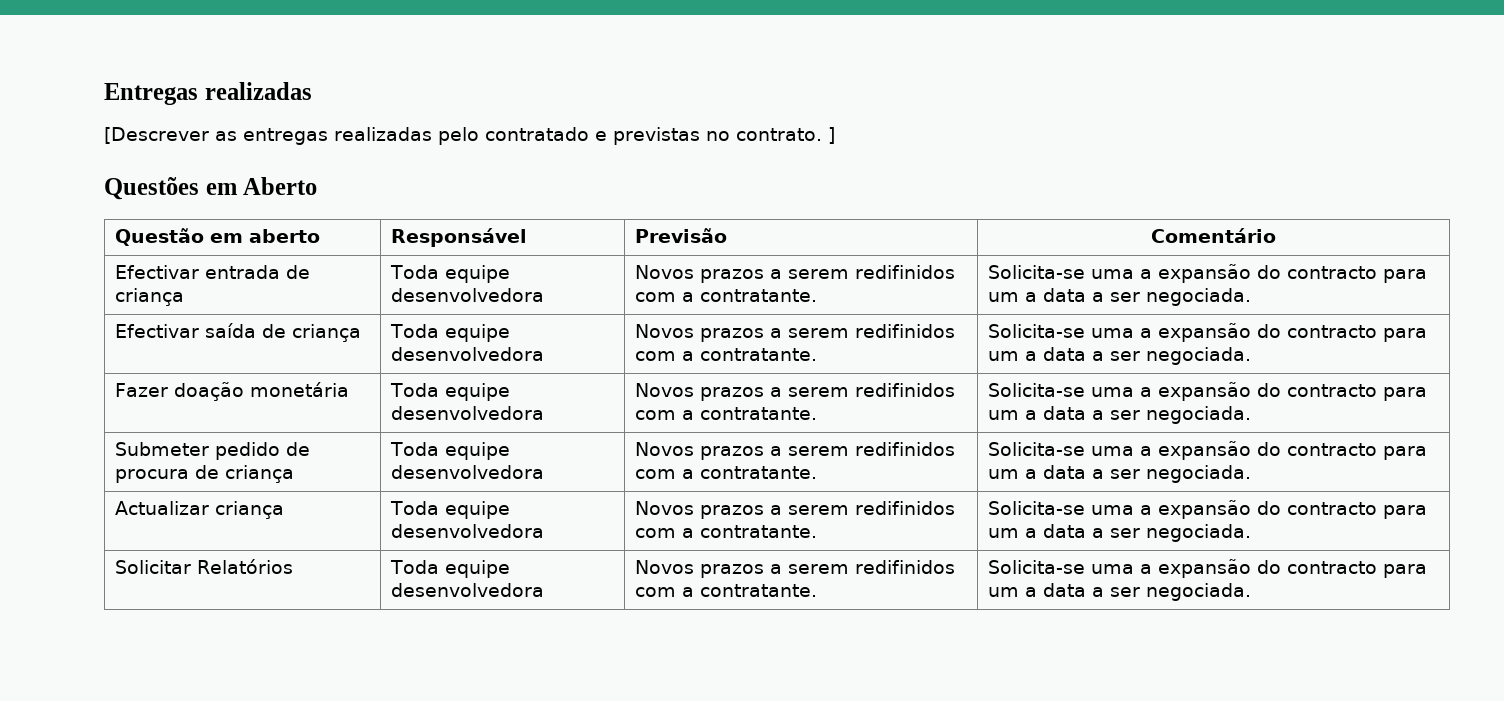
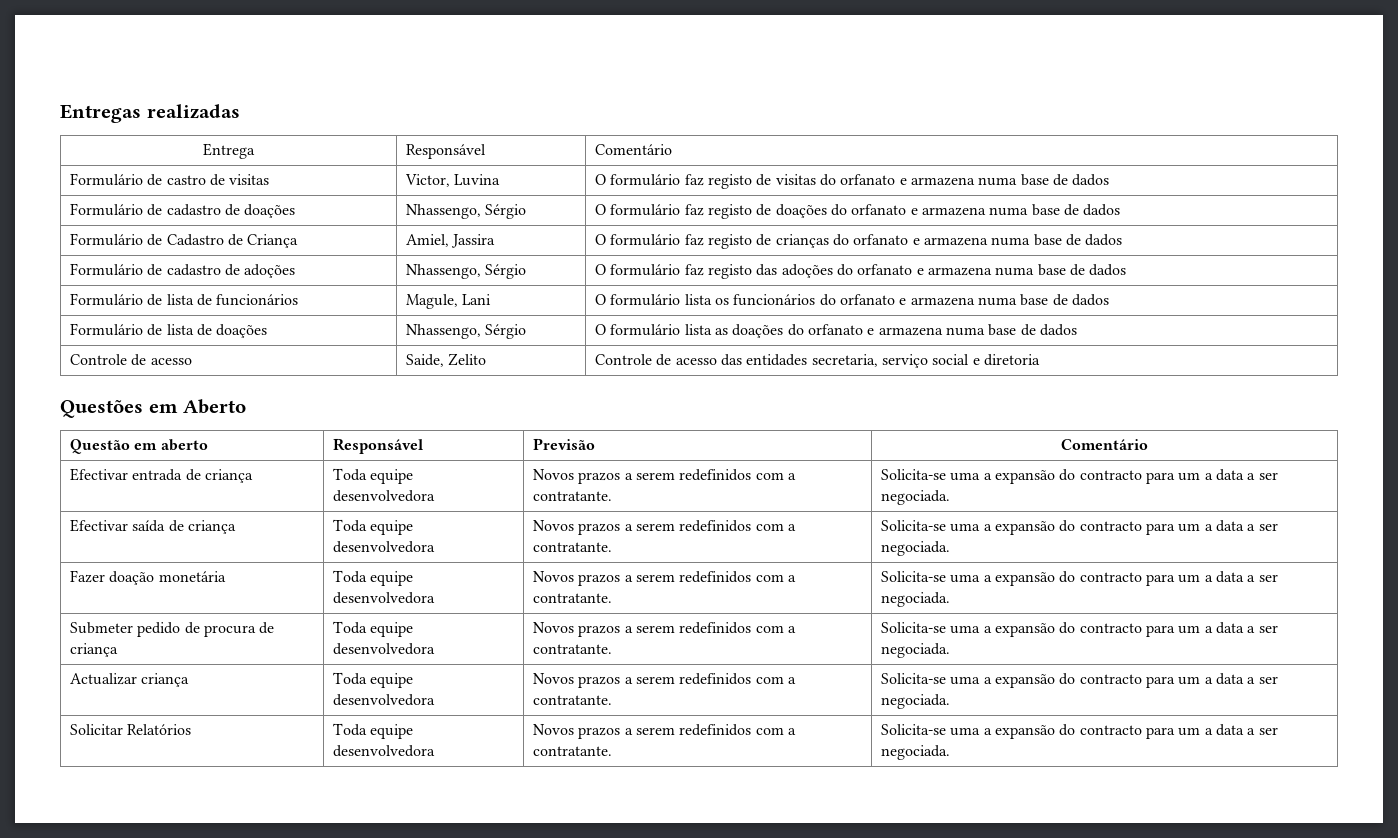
- [Descrever as entregas realizadas pelo contratado e previstas no contrato. ]
+ Entrega | Responsável | Comentário
+ Formulário de castro de visitas | Victor, Luvina | O formulário faz registo de visitas do orfanato e armazena numa base de dados
+ Formulário de cadastro de doações | Nhassengo, Sérgio | O formulário faz registo de doações do orfanato e armazena numa base de dados
+ Formulário de Cadastro de Criança | Amiel, Jassira | O formulário faz registo de crianças do orfanato e armazena numa base de dados
+ Formulário de cadastro de adoções | Nhassengo, Sérgio | O formulário faz registo das adoções do orfanato e armazena numa base de dados
+ Formulário de lista de funcionários | Magule, Lani | O formulário lista os funcionários do orfanato e armazena numa base de dados
+ Formulário de lista de doações | Nhassengo, Sérgio | O formulário lista as doações do orfanato e armazena numa base de dados
+ Controle de acesso | Saide, Zelito | Controle de acesso das entidades secretaria, serviço social e diretoria
- Efectivar entrada de criança | Toda equipe desenvolvedora | Novos prazos a serem redifinidos com a contratante. | Solicita-se uma a expansão do contracto para um a data a ser negociada.
+ Efectivar entrada de criança | Toda equipe desenvolvedora | Novos prazos a serem redefinidos com a contratante. | Solicita-se uma a expansão do contracto para um a data a ser negociada.
- Efectivar saída de criança | Toda equipe desenvolvedora | Novos prazos a serem redifinidos com a contratante. | Solicita-se uma a expansão do contracto para um a data a ser negociada.
+ Efectivar saída de criança | Toda equipe desenvolvedora | Novos prazos a serem redefinidos com a contratante. | Solicita-se uma a expansão do contracto para um a data a ser negociada.
- Fazer doação monetária | Toda equipe desenvolvedora | Novos prazos a serem redifinidos com a contratante. | Solicita-se uma a expansão do contracto para um a data a ser negociada.
+ Fazer doação monetária | Toda equipe desenvolvedora | Novos prazos a serem redefinidos com a contratante. | Solicita-se uma a expansão do contracto para um a data a ser negociada.
- Submeter pedido de procura de criança | Toda equipe desenvolvedora | Novos prazos a serem redifinidos com a contratante. | Solicita-se uma a expansão do contracto para um a data a ser negociada.
+ Submeter pedido de procura de criança | Toda equipe desenvolvedora | Novos prazos a serem redefinidos com a contratante. | Solicita-se uma a expansão do contracto para um a data a ser negociada.
- Actualizar criança | Toda equipe desenvolvedora | Novos prazos a serem redifinidos com a contratante. | Solicita-se uma a expansão do contracto para um a data a ser negociada.
+ Actualizar criança | Toda equipe desenvolvedora | Novos prazos a serem redefinidos com a contratante. | Solicita-se uma a expansão do contracto para um a data a ser negociada.
- Solicitar Relatórios | Toda equipe desenvolvedora | Novos prazos a serem redifinidos com a contratante. | Solicita-se uma a expansão do contracto para um a data a ser negociada.
+ Solicitar Relatórios | Toda equipe desenvolvedora | Novos prazos a serem redefinidos com a contratante. | Solicita-se uma a expansão do contracto para um a data a ser negociada.

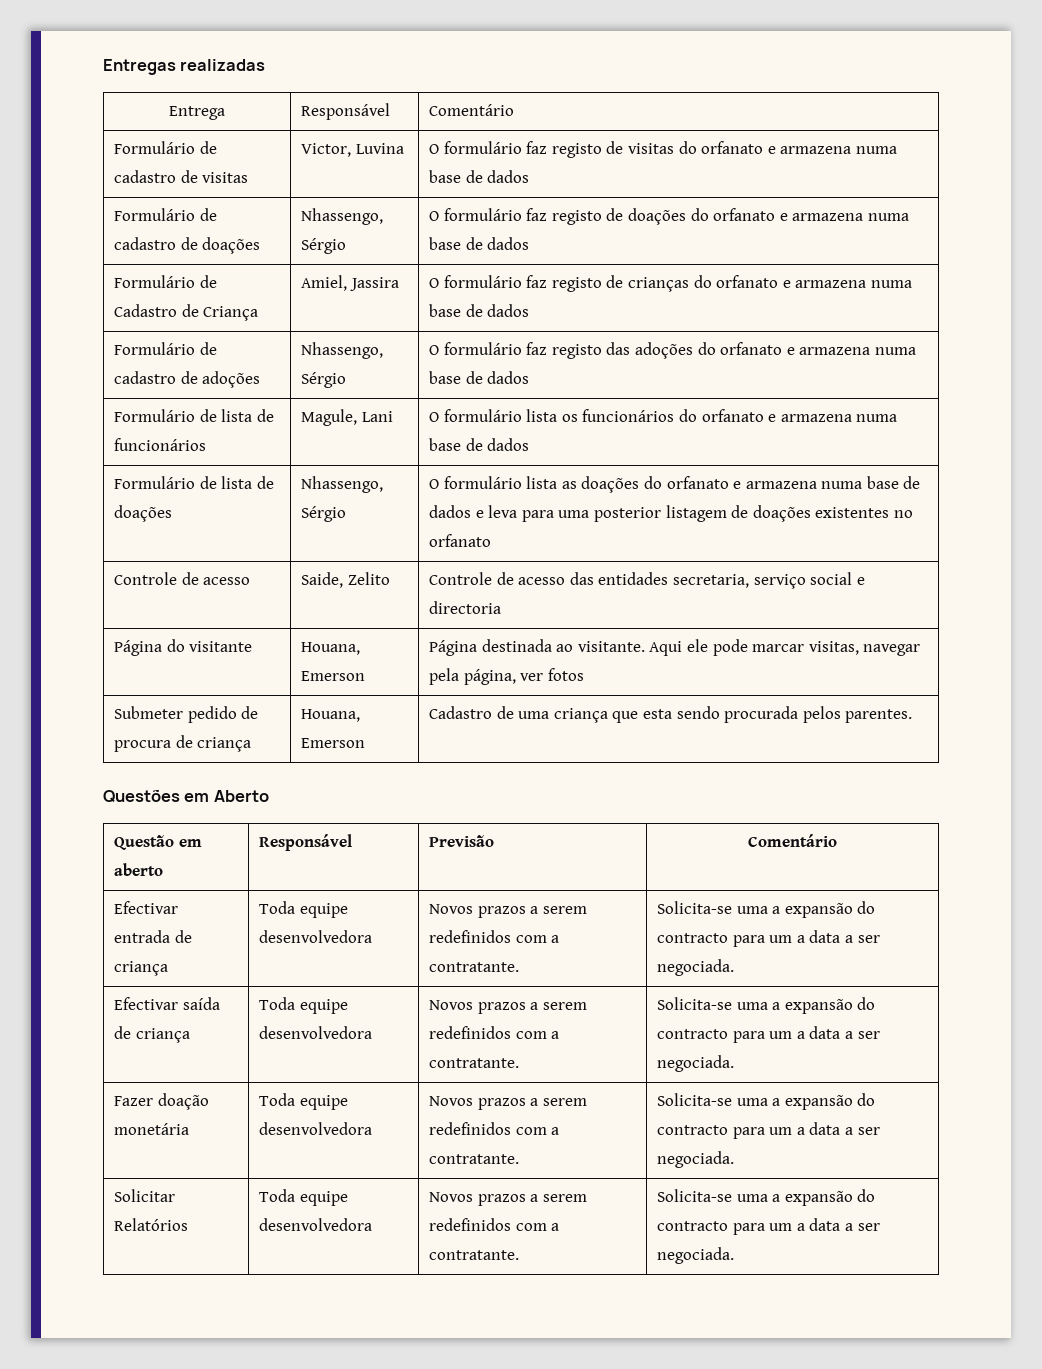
- Formulário de castro de visitas | Victor, Luvina | O formulário faz registo de visitas do orfanato e armazena numa base de dados
+ Formulário de cadastro de visitas | Victor, Luvina | O formulário faz registo de visitas do orfanato e armazena numa base de dados
- Formulário de lista de doações | Nhassengo, Sérgio | O formulário lista as doações do orfanato e armazena numa base de dados
+ Formulário de lista de doações | Nhassengo, Sérgio | O formulário lista as doações do orfanato e armazena numa base de dados e leva para uma posterior listagem de doações existentes no orfanato
- Controle de acesso | Saide, Zelito | Controle de acesso das entidades secretaria, serviço social e diretoria
+ Controle de acesso | Saide, Zelito | Controle de acesso das entidades secretaria, serviço social e directoria
+ Página do visitante | Houana, Emerson | Página destinada ao visitante. Aqui ele pode marcar visitas, navegar pela página, ver fotos
+ Submeter pedido de procura de criança | Houana, Emerson | Cadastro de uma criança que esta sendo procurada pelos parentes.
- Submeter pedido de procura de criança | Toda equipe desenvolvedora | Novos prazos a serem redefinidos com a contratante. | Solicita-se uma a expansão do contracto para um a data a ser negociada.
- Actualizar criança | Toda equipe desenvolvedora | Novos prazos a serem redefinidos com a contratante. | Solicita-se uma a expansão do contracto para um a data a ser negociada.

